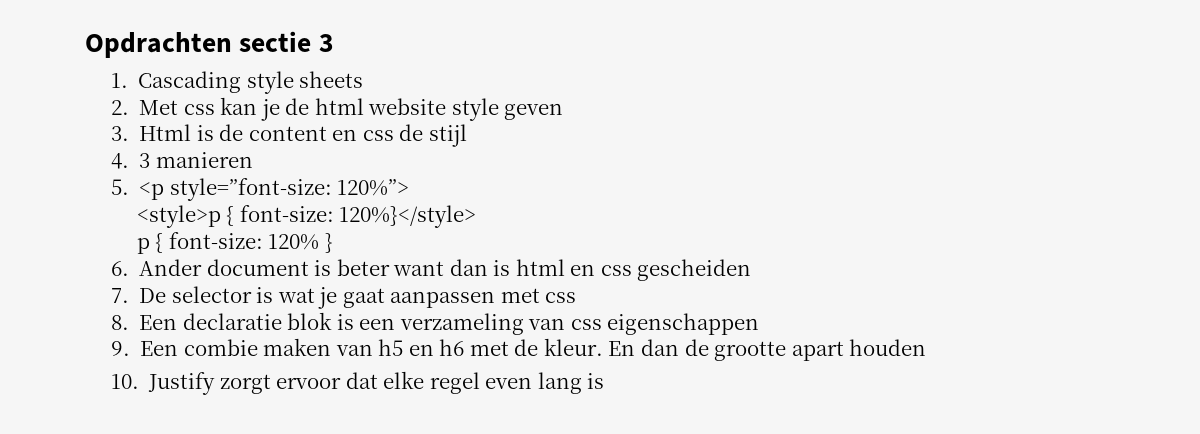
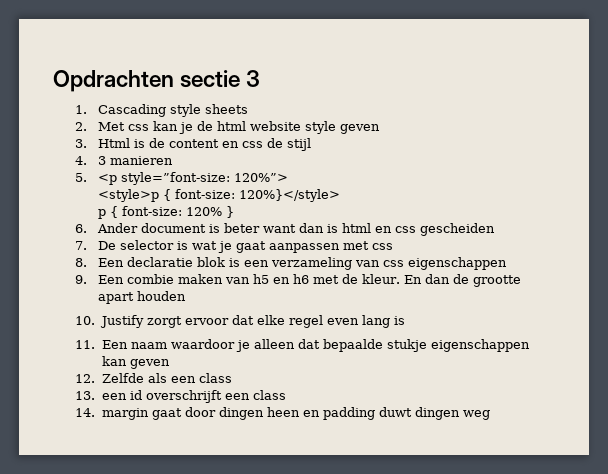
+ 11. Een naam waardoor je alleen dat bepaalde stukje eigenschappen kan geven
+ 12. Zelfde als een class
+ 13. een id overschrijft een class
+ 14. margin gaat door dingen heen en padding duwt dingen weg

